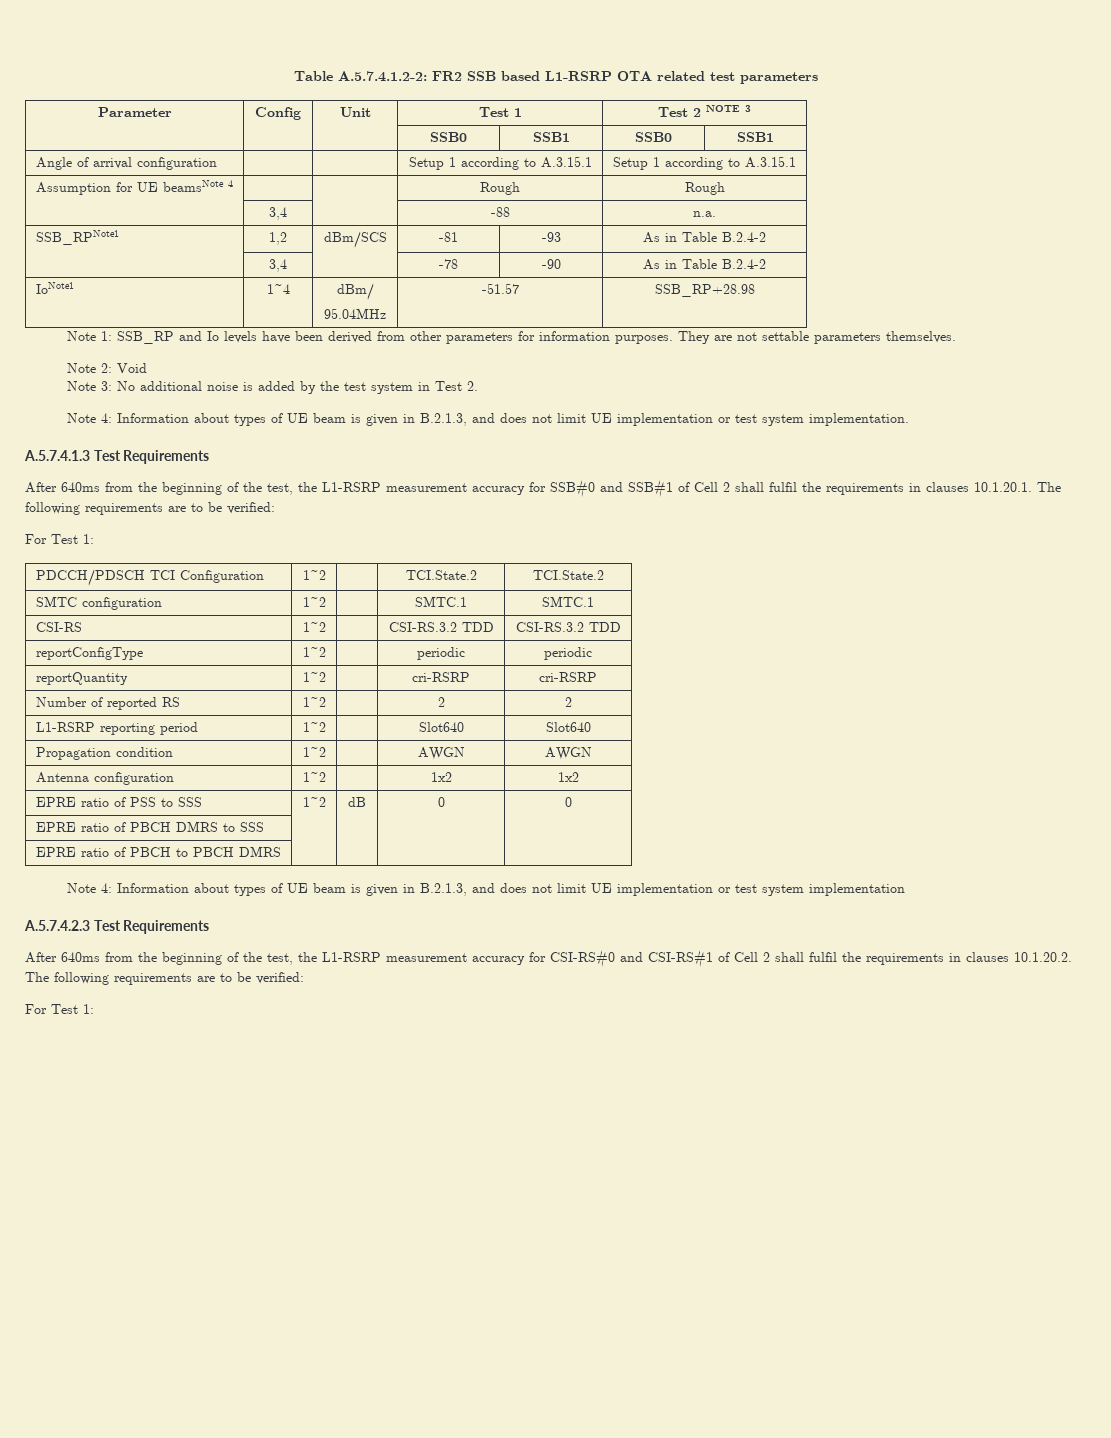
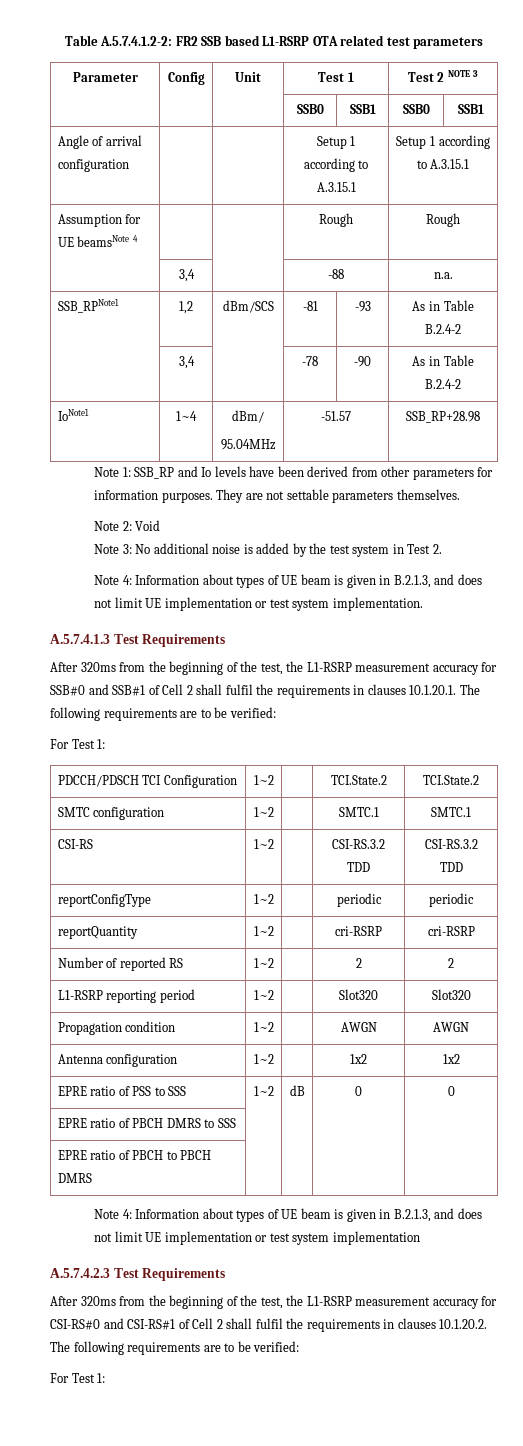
- After 640ms from the beginning of the test, the L1-RSRP measurement accuracy for SSB#0 and SSB#1 of Cell 2 shall fulfil the requirements in clauses 10.1.20.1. The following requirements are to be verified:
+ After 320ms from the beginning of the test, the L1-RSRP measurement accuracy for SSB#0 and SSB#1 of Cell 2 shall fulfil the requirements in clauses 10.1.20.1. The following requirements are to be verified:
- L1-RSRP reporting period | 1~2 | | Slot640 | Slot640
+ L1-RSRP reporting period | 1~2 | | Slot320 | Slot320
- After 640ms from the beginning of the test, the L1-RSRP measurement accuracy for CSI-RS#0 and CSI-RS#1 of Cell 2 shall fulfil the requirements in clauses 10.1.20.2. The following requirements are to be verified:
+ After 320ms from the beginning of the test, the L1-RSRP measurement accuracy for CSI-RS#0 and CSI-RS#1 of Cell 2 shall fulfil the requirements in clauses 10.1.20.2. The following requirements are to be verified:

